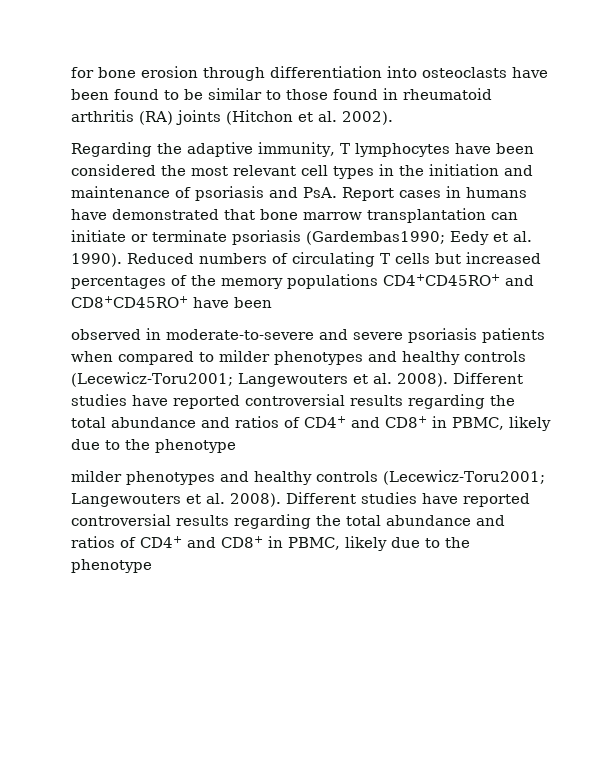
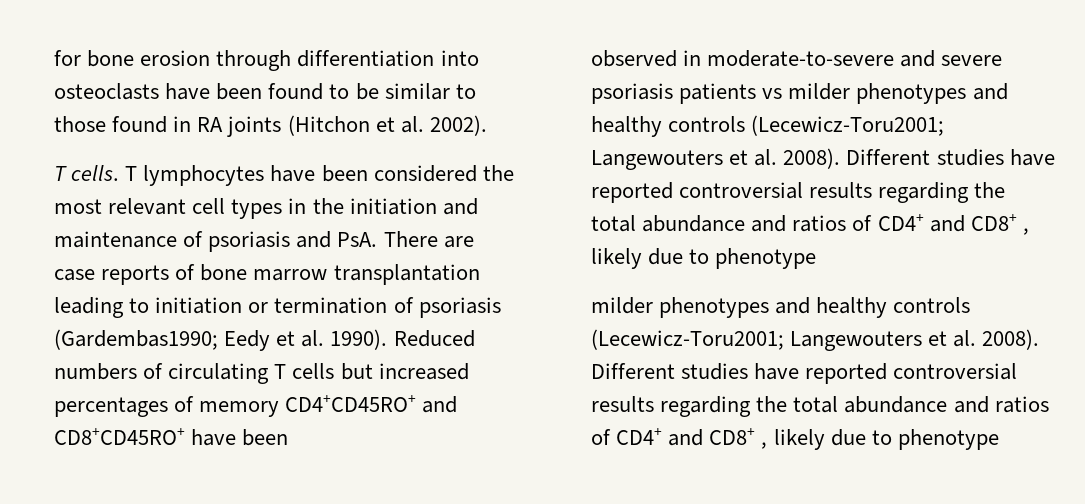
- for bone erosion through differentiation into osteoclasts have been found to be similar to those found in rheumatoid arthritis (RA) joints (Hitchon et al. 2002).
+ for bone erosion through differentiation into osteoclasts have been found to be similar to those found in RA joints (Hitchon et al. 2002).
- Regarding the adaptive immunity, T lymphocytes have been considered the most relevant cell types in the initiation and maintenance of psoriasis and PsA. Report cases in humans have demonstrated that bone marrow transplantation can initiate or terminate psoriasis (Gardembas1990; Eedy et al. 1990).
+ T cells. T lymphocytes have been considered the most relevant cell types in the initiation and maintenance of psoriasis and PsA. There are case reports of bone marrow transplantation leading to initiation or termination of psoriasis (Gardembas1990; Eedy et al. 1990).
- Reduced numbers of circulating T cells but increased percentages of the memory populations CD4+CD45RO+ and CD8+CD45RO+ have been
+ Reduced numbers of circulating T cells but increased percentages of memory CD4+CD45RO+ and CD8+CD45RO+ have been
- observed in moderate-to-severe and severe psoriasis patients when compared to milder phenotypes and healthy controls (Lecewicz-Toru2001; Langewouters et al. 2008). Different studies have reported controversial results regarding the total abundance and ratios of CD4+ and CD8+ in PBMC, likely due to the phenotype
- milder phenotypes and healthy controls (Lecewicz-Toru2001; Langewouters et al. 2008). Different studies have reported controversial results regarding the total abundance and ratios of CD4+ and CD8+ in PBMC, likely due to the phenotype
+ observed in moderate-to-severe and severe psoriasis patients vs milder phenotypes and healthy controls (Lecewicz-Toru2001; Langewouters et al. 2008). Different studies have reported controversial results regarding the total abundance and ratios of CD4+ and CD8+ , likely due to phenotype
+ milder phenotypes and healthy controls (Lecewicz-Toru2001; Langewouters et al. 2008). Different studies have reported controversial results regarding the total abundance and ratios of CD4+ and CD8+ , likely due to phenotype

